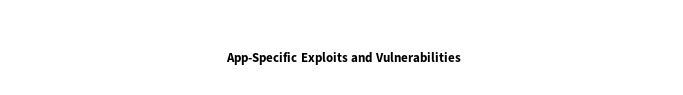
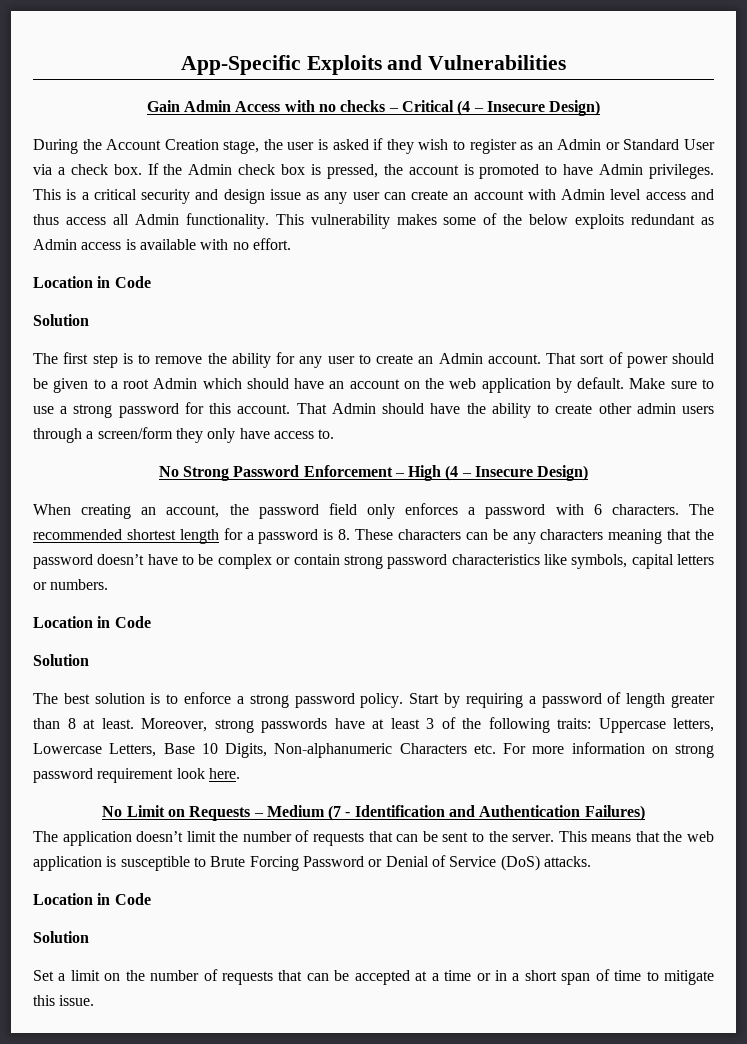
+ Gain Admin Access with no checks – Critical (4 – Insecure Design)
+ During the Account Creation stage, the user is asked if they wish to register as an Admin or Standard User via a check box. If the Admin check box is pressed, the account is promoted to have Admin privileges. This is a critical security and design issue as any user can create an account with Admin level access and thus access all Admin functionality. This vulnerability makes some of the below exploits redundant as Admin access is available with no effort.
+ Location in Code
+ Solution
+ The first step is to remove the ability for any user to create an Admin account. That sort of power should be given to a root Admin which should have an account on the web application by default. Make sure to use a strong password for this account. That Admin should have the ability to create other admin users through a screen/form they only have access to.
+ No Strong Password Enforcement – High (4 – Insecure Design)
+ When creating an account, the password field only enforces a password with 6 characters. The recommended shortest length for a password is 8. These characters can be any characters meaning that the password doesn’t have to be complex or contain strong password characteristics like symbols, capital letters or numbers.
+ Location in Code
+ Solution
+ The best solution is to enforce a strong password policy. Start by requiring a password of length greater than 8 at least. Moreover, strong passwords have at least 3 of the following traits: Uppercase letters, Lowercase Letters, Base 10 Digits, Non-alphanumeric Characters etc. For more information on strong password requirement look here.
+ No Limit on Requests – Medium (7 - Identification and Authentication Failures)
+ The application doesn’t limit the number of requests that can be sent to the server. This means that the web application is susceptible to Brute Forcing Password or Denial of Service (DoS) attacks.
+ Location in Code
+ Solution
+ Set a limit on the number of requests that can be accepted at a time or in a short span of time to mitigate this issue.

